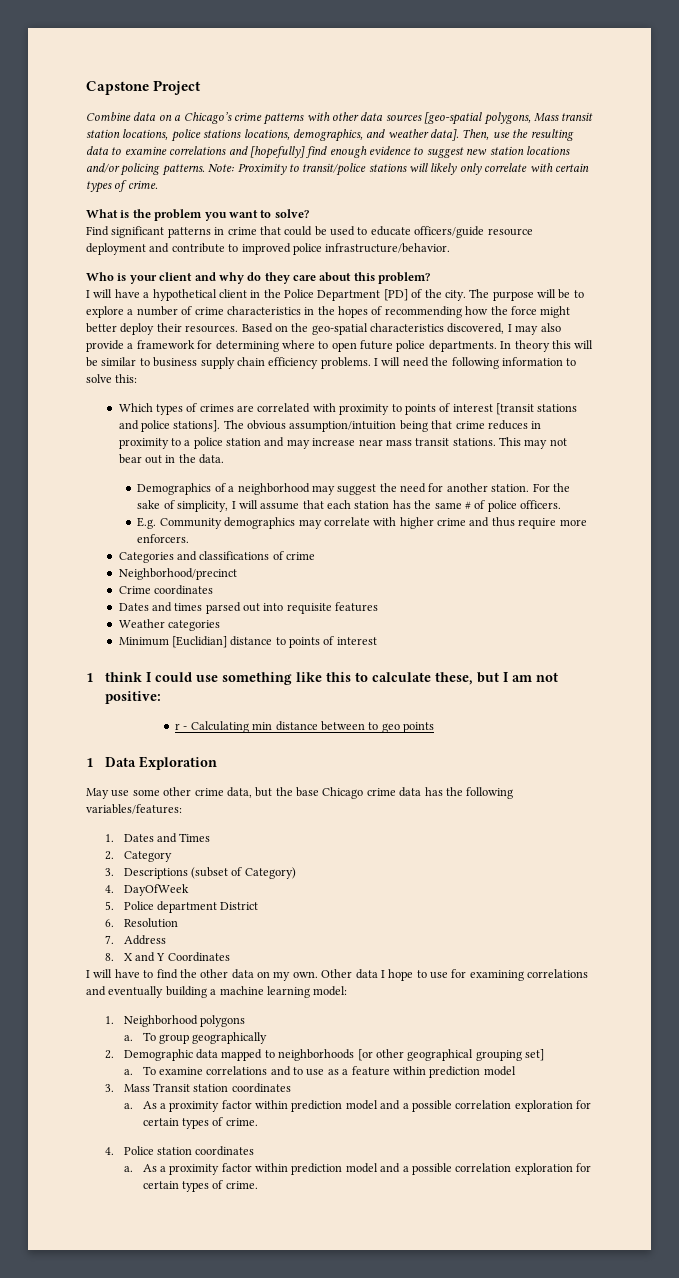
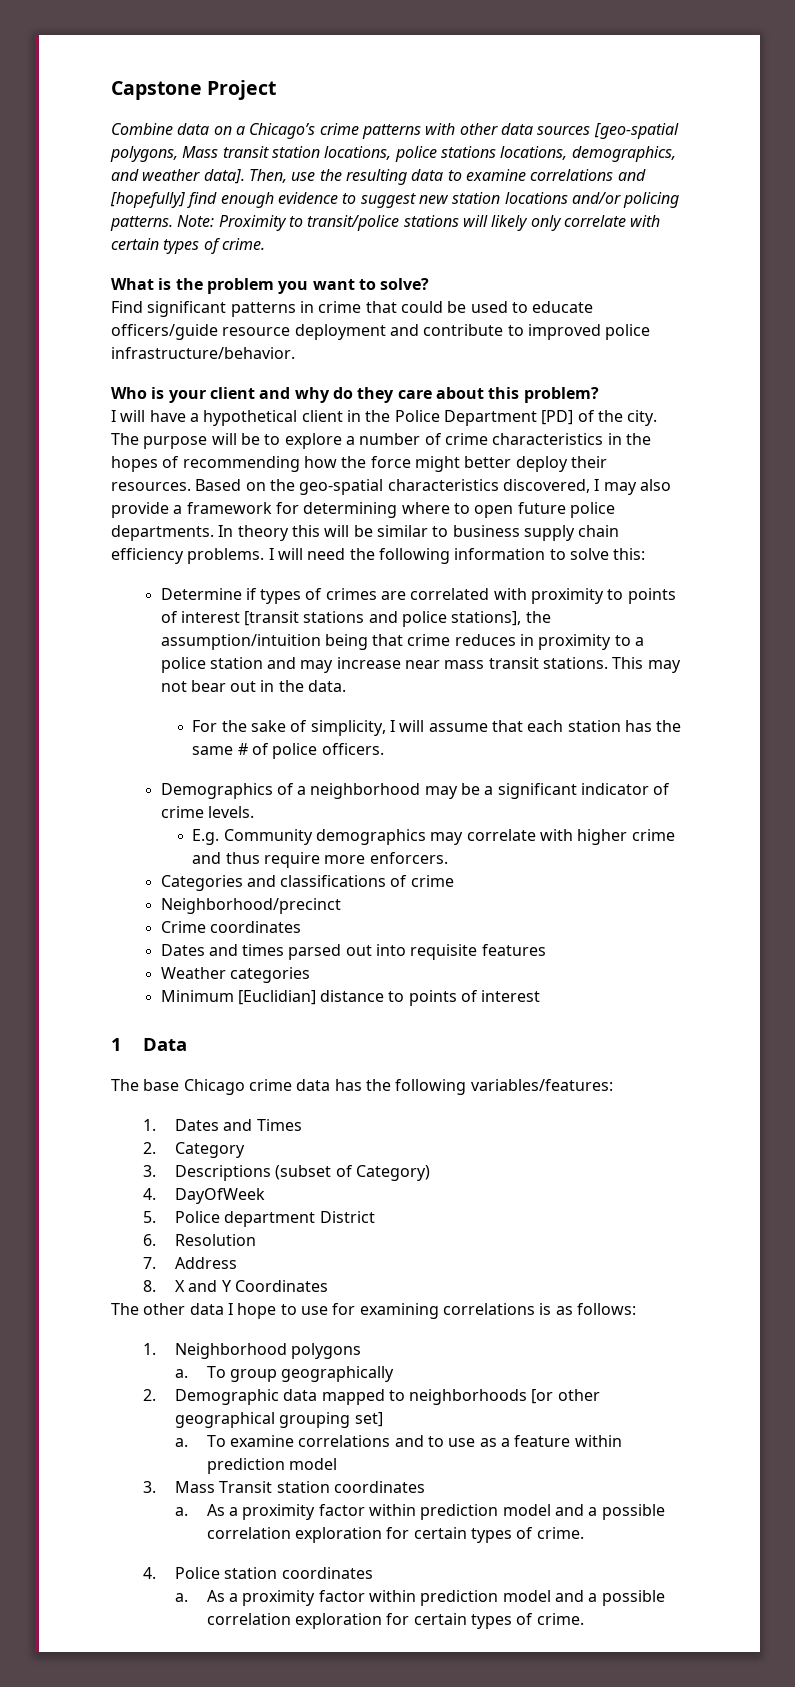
- Which types of crimes are correlated with proximity to points of interest [transit stations and police stations]. The obvious assumption/intuition being that crime reduces in proximity to a police station and may increase near mass transit stations.
+ Determine if types of crimes are correlated with proximity to points of interest [transit stations and police stations], the assumption/intuition being that crime reduces in proximity to a police station and may increase near mass transit stations.
- Demographics of a neighborhood may suggest the need for another station.
+ Demographics of a neighborhood may be a significant indicator of crime levels.
- 1 think I could use something like this to calculate these, but I am not positive:
- r - Calculating min distance between to geo points
- 1 Data Exploration
- May use some other crime data, but the base Chicago crime data has the following variables/features:
+ 1 Data
+ The base Chicago crime data has the following variables/features:
- I will have to find the other data on my own. Other data I hope to use for examining correlations and eventually building a machine learning model:
+ The other data I hope to use for examining correlations is as follows:

